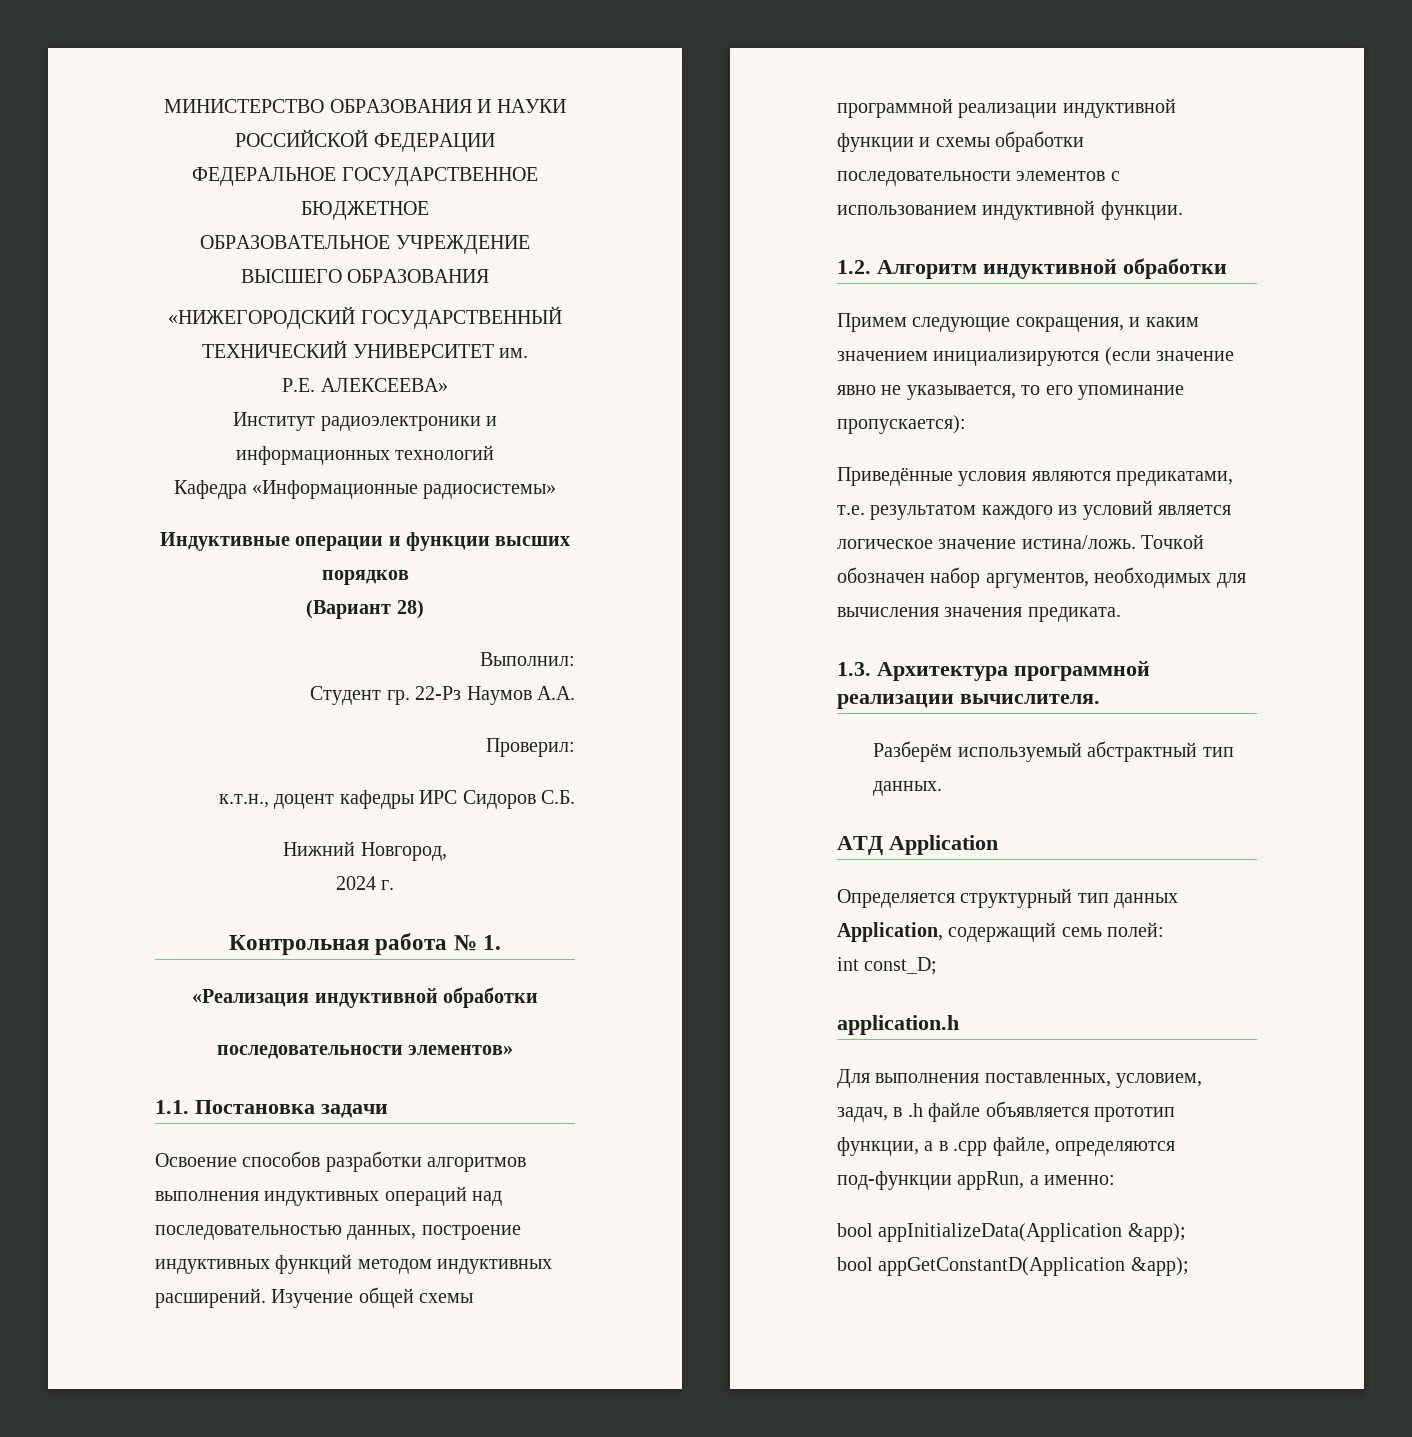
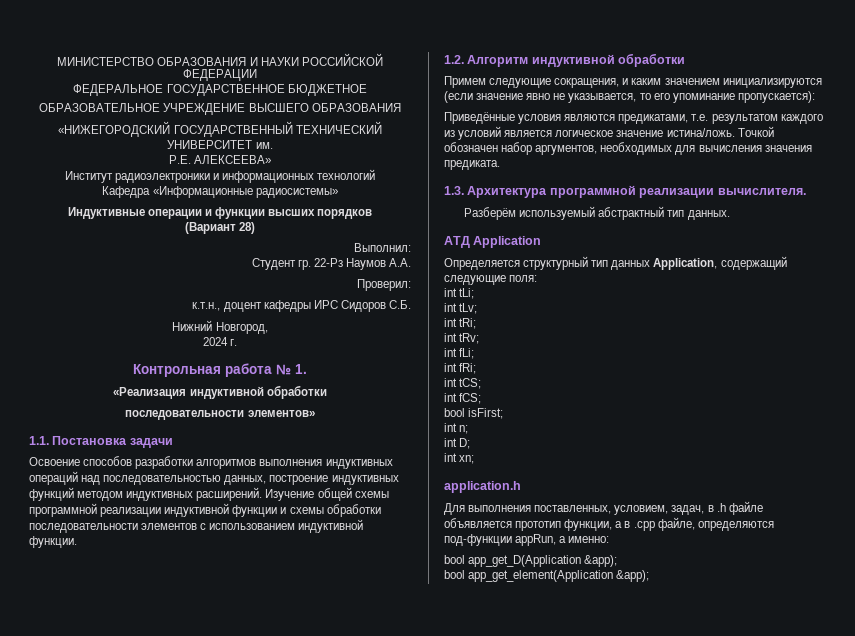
- Определяется структурный тип данных Application, содержащий семь полей:
- int const_D;
+ Определяется структурный тип данных Application, содержащий следующие поля:
+ int tLi;
+ int tLv;
+ int tRi;
+ int tRv;
+ int fLi;
+ int fRi;
+ int tCS;
+ int fCS;
+ bool isFirst;
+ int n;
+ int D;
+ int xn;
- bool appInitializeData(Application &app);
+ bool app_get_D(Application &app);
- bool appGetConstantD(Application &app);
+ bool app_get_element(Application &app);

